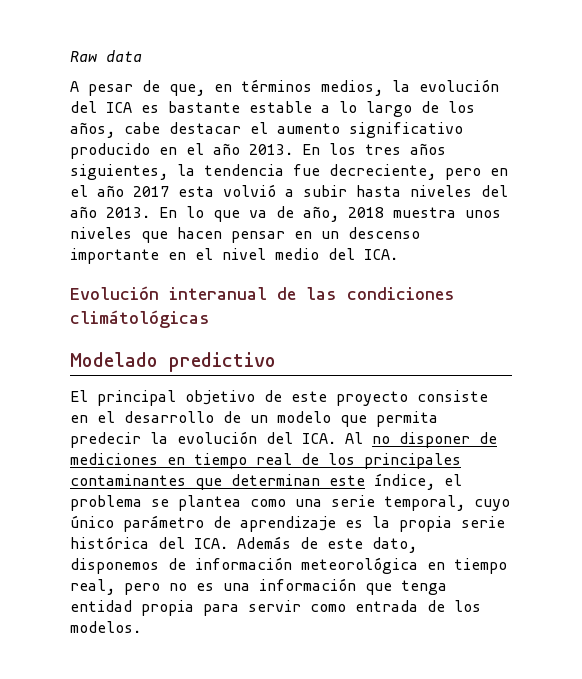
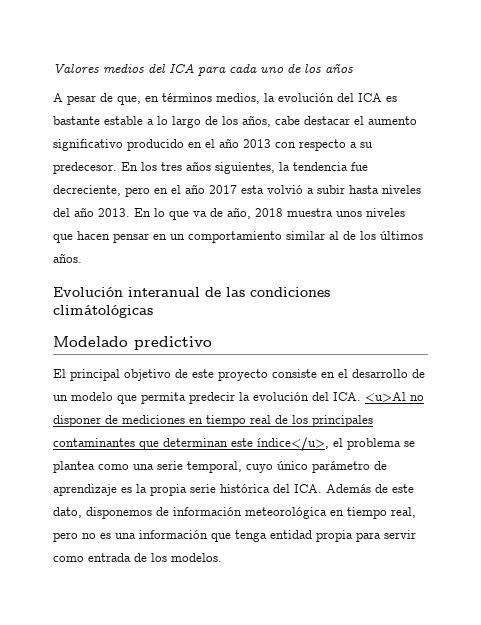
- Raw data
+ Valores medios del ICA para cada uno de los años
- A pesar de que, en términos medios, la evolución del ICA es bastante estable a lo largo de los años, cabe destacar el aumento significativo producido en el año 2013.
+ A pesar de que, en términos medios, la evolución del ICA es bastante estable a lo largo de los años, cabe destacar el aumento significativo producido en el año 2013 con respecto a su predecesor.
- En lo que va de año, 2018 muestra unos niveles que hacen pensar en un descenso importante en el nivel medio del ICA.
+ En lo que va de año, 2018 muestra unos niveles que hacen pensar en un comportamiento similar al de los últimos años.
- El principal objetivo de este proyecto consiste en el desarrollo de un modelo que permita predecir la evolución del ICA. Al no disponer de mediciones en tiempo real de los principales contaminantes que determinan este índice, el problema se plantea como una serie temporal, cuyo único parámetro de aprendizaje es la propia serie histórica del ICA. Además de este dato, disponemos de información meteorológica en tiempo real, pero no es una información que tenga entidad propia para servir como entrada de los modelos.
+ El principal objetivo de este proyecto consiste en el desarrollo de un modelo que permita predecir la evolución del ICA. <u>Al no disponer de mediciones en tiempo real de los principales contaminantes que determinan este índice</u>, el problema se plantea como una serie temporal, cuyo único parámetro de aprendizaje es la propia serie histórica del ICA. Además de este dato, disponemos de información meteorológica en tiempo real, pero no es una información que tenga entidad propia para servir como entrada de los modelos.

